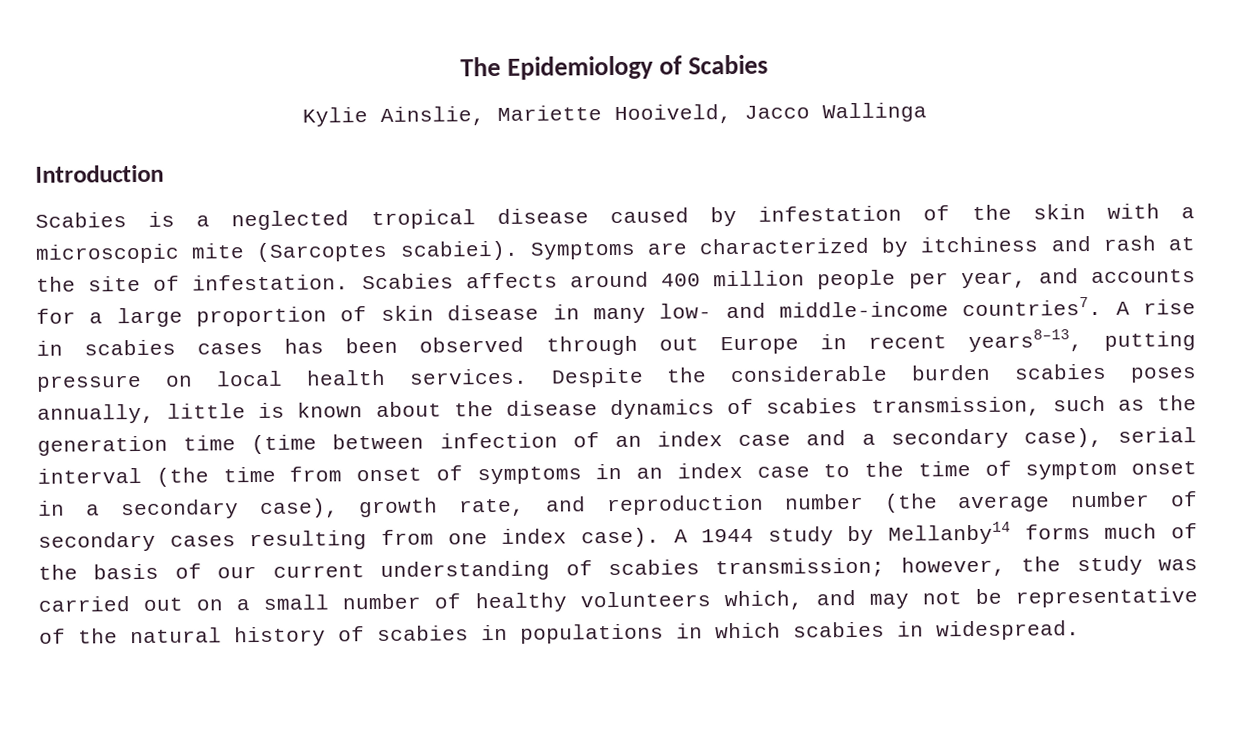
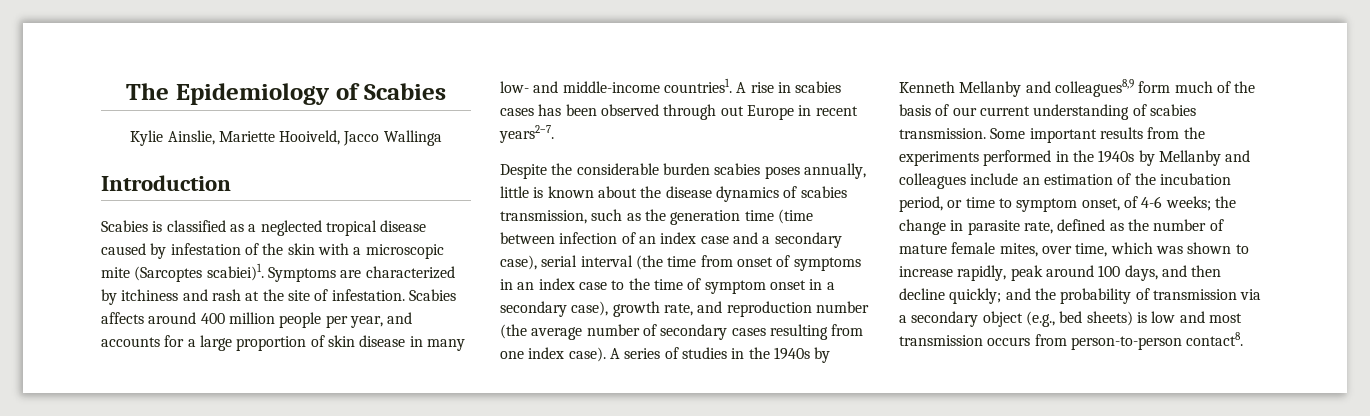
- Scabies is a neglected tropical disease caused by infestation of the skin with a microscopic mite (Sarcoptes scabiei).
+ Scabies is classified as a neglected tropical disease caused by infestation of the skin with a microscopic mite (Sarcoptes scabiei)1.
- Scabies affects around 400 million people per year, and accounts for a large proportion of skin disease in many low- and middle-income countries7.
+ Scabies affects around 400 million people per year, and accounts for a large proportion of skin disease in many low- and middle-income countries1.
- A rise in scabies cases has been observed through out Europe in recent years8–13, putting pressure on local health services. Despite the considerable burden scabies poses annually, little is known about the disease dynamics of scabies transmission, such as the generation time (time between infection of an index case and a secondary case), serial interval (the time from onset of symptoms in an index case to the time of symptom onset in a secondary case), growth rate, and reproduction number (the average number of secondary cases resulting from one index case).
+ A rise in scabies cases has been observed through out Europe in recent years2–7.
+ Despite the considerable burden scabies poses annually, little is known about the disease dynamics of scabies transmission, such as the generation time (time between infection of an index case and a secondary case), serial interval (the time from onset of symptoms in an index case to the time of symptom onset in a secondary case), growth rate, and reproduction number (the average number of secondary cases resulting from one index case).
- A 1944 study by Mellanby14 forms much of the basis of our current understanding of scabies transmission; however, the study was carried out on a small number of healthy volunteers which, and may not be representative of the natural history of scabies in populations in which scabies in widespread.
+ A series of studies in the 1940s by Kenneth Mellanby and colleagues8,9 form much of the basis of our current understanding of scabies transmission. Some important results from the experiments performed in the 1940s by Mellanby and colleagues include an estimation of the incubation period, or time to symptom onset, of 4-6 weeks; the change in parasite rate, defined as the number of mature female mites, over time, which was shown to increase rapidly, peak around 100 days, and then decline quickly; and the probability of transmission via a secondary object (e.g., bed sheets) is low and most transmission occurs from person-to-person contact8.

